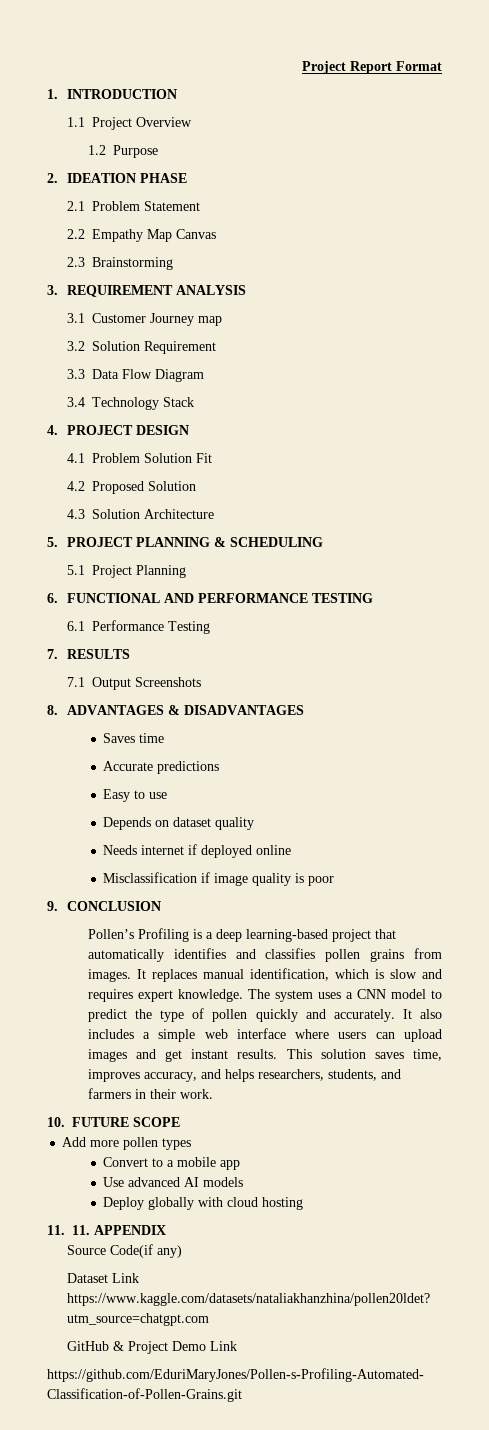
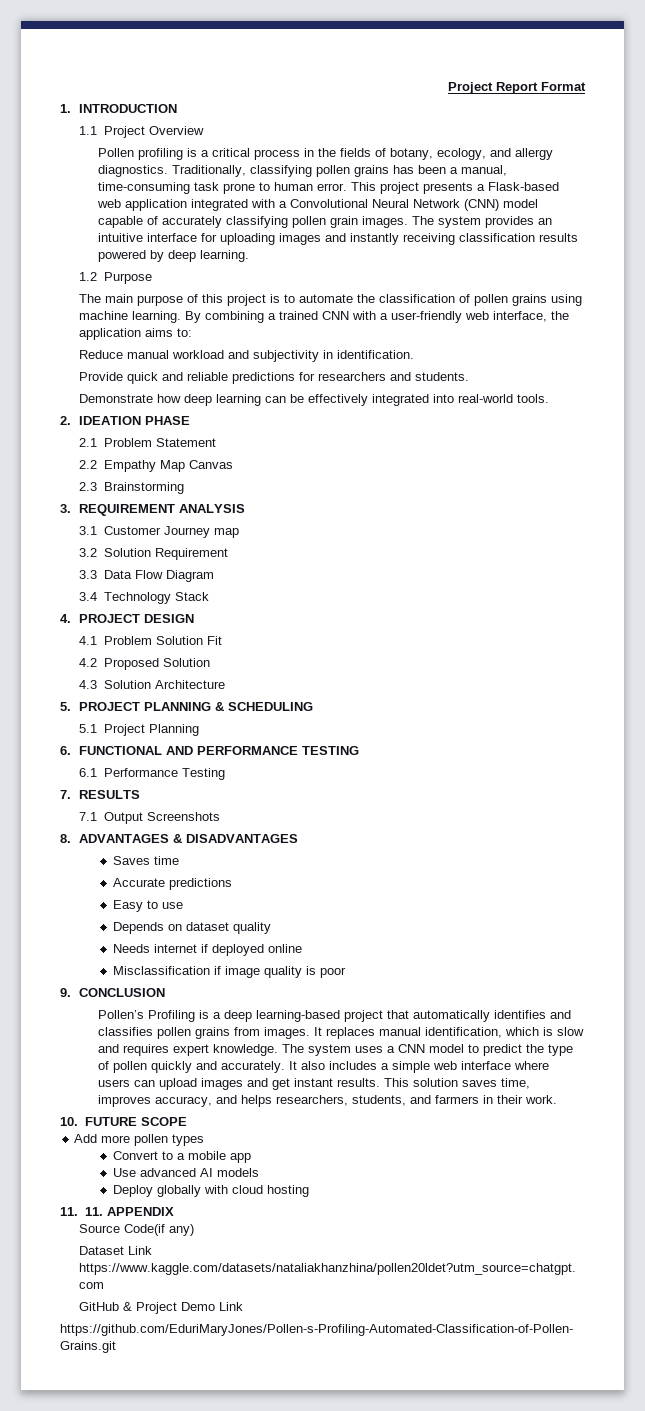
+ Pollen profiling is a critical process in the fields of botany, ecology, and allergy diagnostics. Traditionally, classifying pollen grains has been a manual, time-consuming task prone to human error. This project presents a Flask-based web application integrated with a Convolutional Neural Network (CNN) model capable of accurately classifying pollen grain images. The system provides an intuitive interface for uploading images and instantly receiving classification results powered by deep learning.
  1.2 Purpose
+ The main purpose of this project is to automate the classification of pollen grains using machine learning. By combining a trained CNN with a user-friendly web interface, the application aims to:
+ Reduce manual workload and subjectivity in identification.
+ Provide quick and reliable predictions for researchers and students.
+ Demonstrate how deep learning can be effectively integrated into real-world tools.

